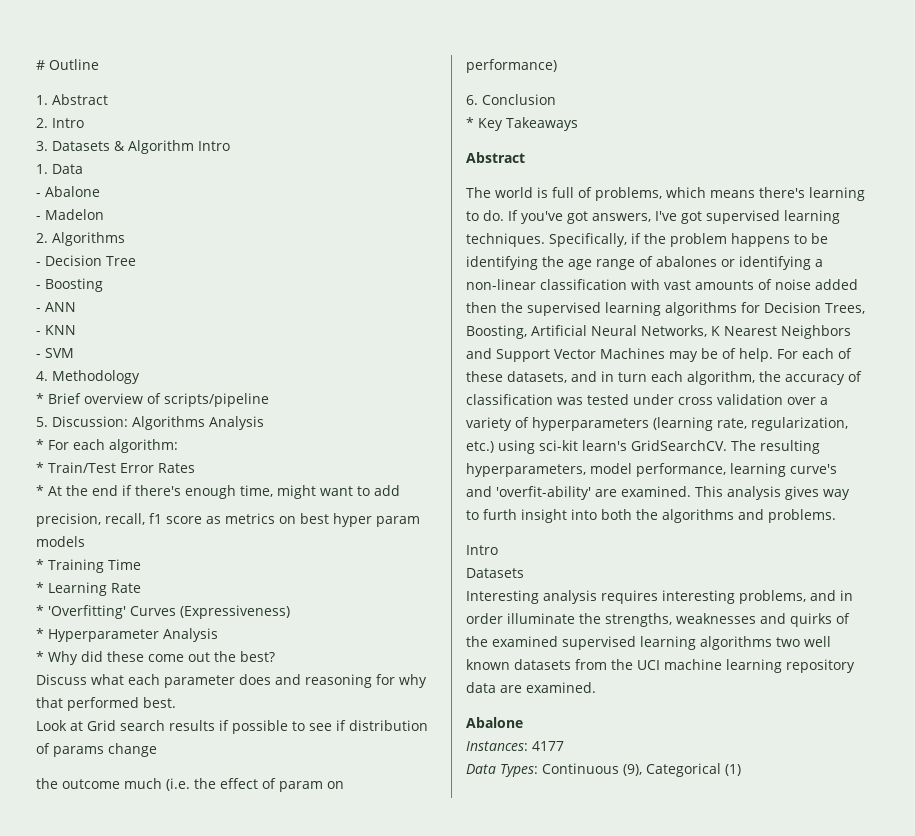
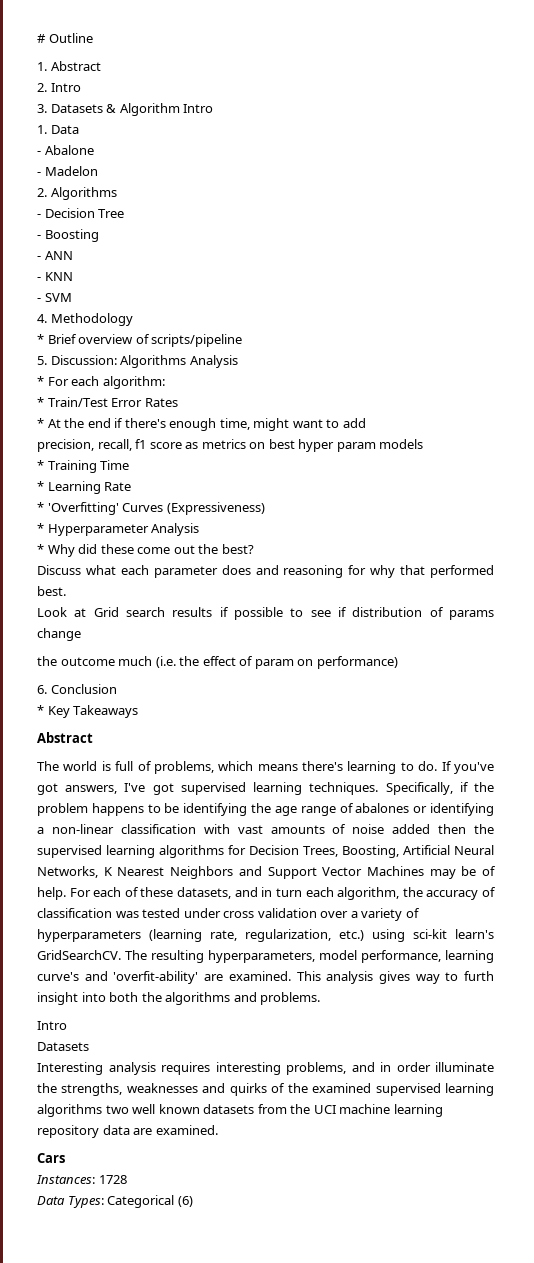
  Interesting analysis requires interesting problems, and in order illuminate the strengths, weaknesses and quirks of the examined supervised learning algorithms two well known datasets from the UCI machine learning repository data are examined.
- Abalone
+ Cars
- Instances: 4177
+ Instances: 1728
- Data Types: Continuous (9), Categorical (1)
+ Data Types: Categorical (6)

